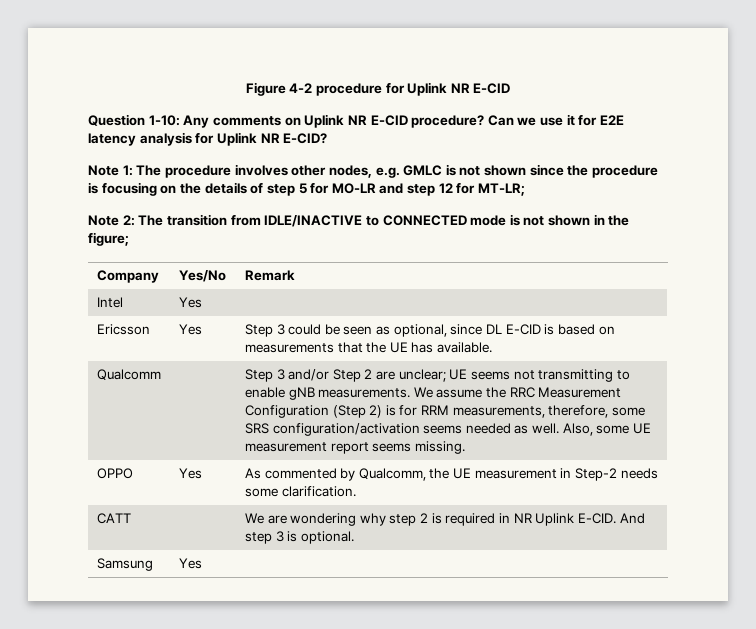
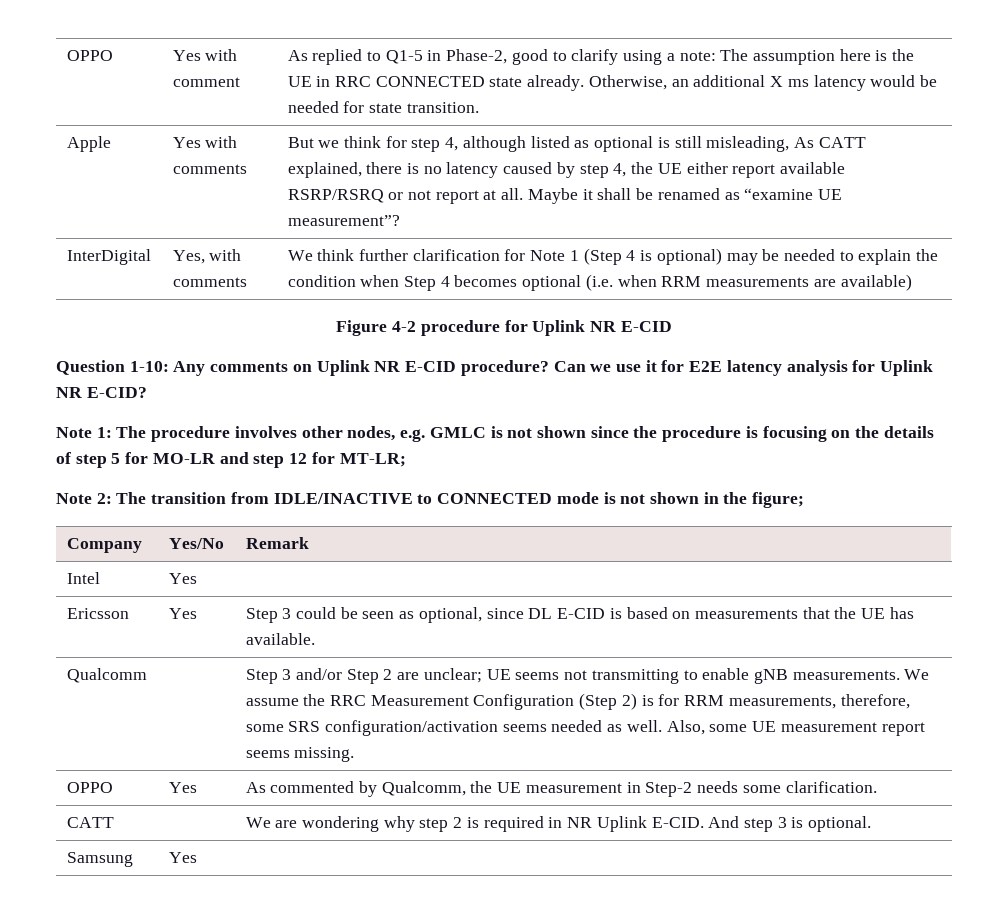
+ OPPO | Yes with comment | As replied to Q1-5 in Phase-2, good to clarify using a note: The assumption here is the UE in RRC CONNECTED state already. Otherwise, an additional X ms latency would be needed for state transition.
+ Apple | Yes with comments | But we think for step 4, although listed as optional is still misleading, As CATT explained, there is no latency caused by step 4, the UE either report available RSRP/RSRQ or not report at all. Maybe it shall be renamed as “examine UE measurement”?
+ InterDigital | Yes, with comments | We think further clarification for Note 1 (Step 4 is optional) may be needed to explain the condition when Step 4 becomes optional (i.e. when RRM measurements are available)

